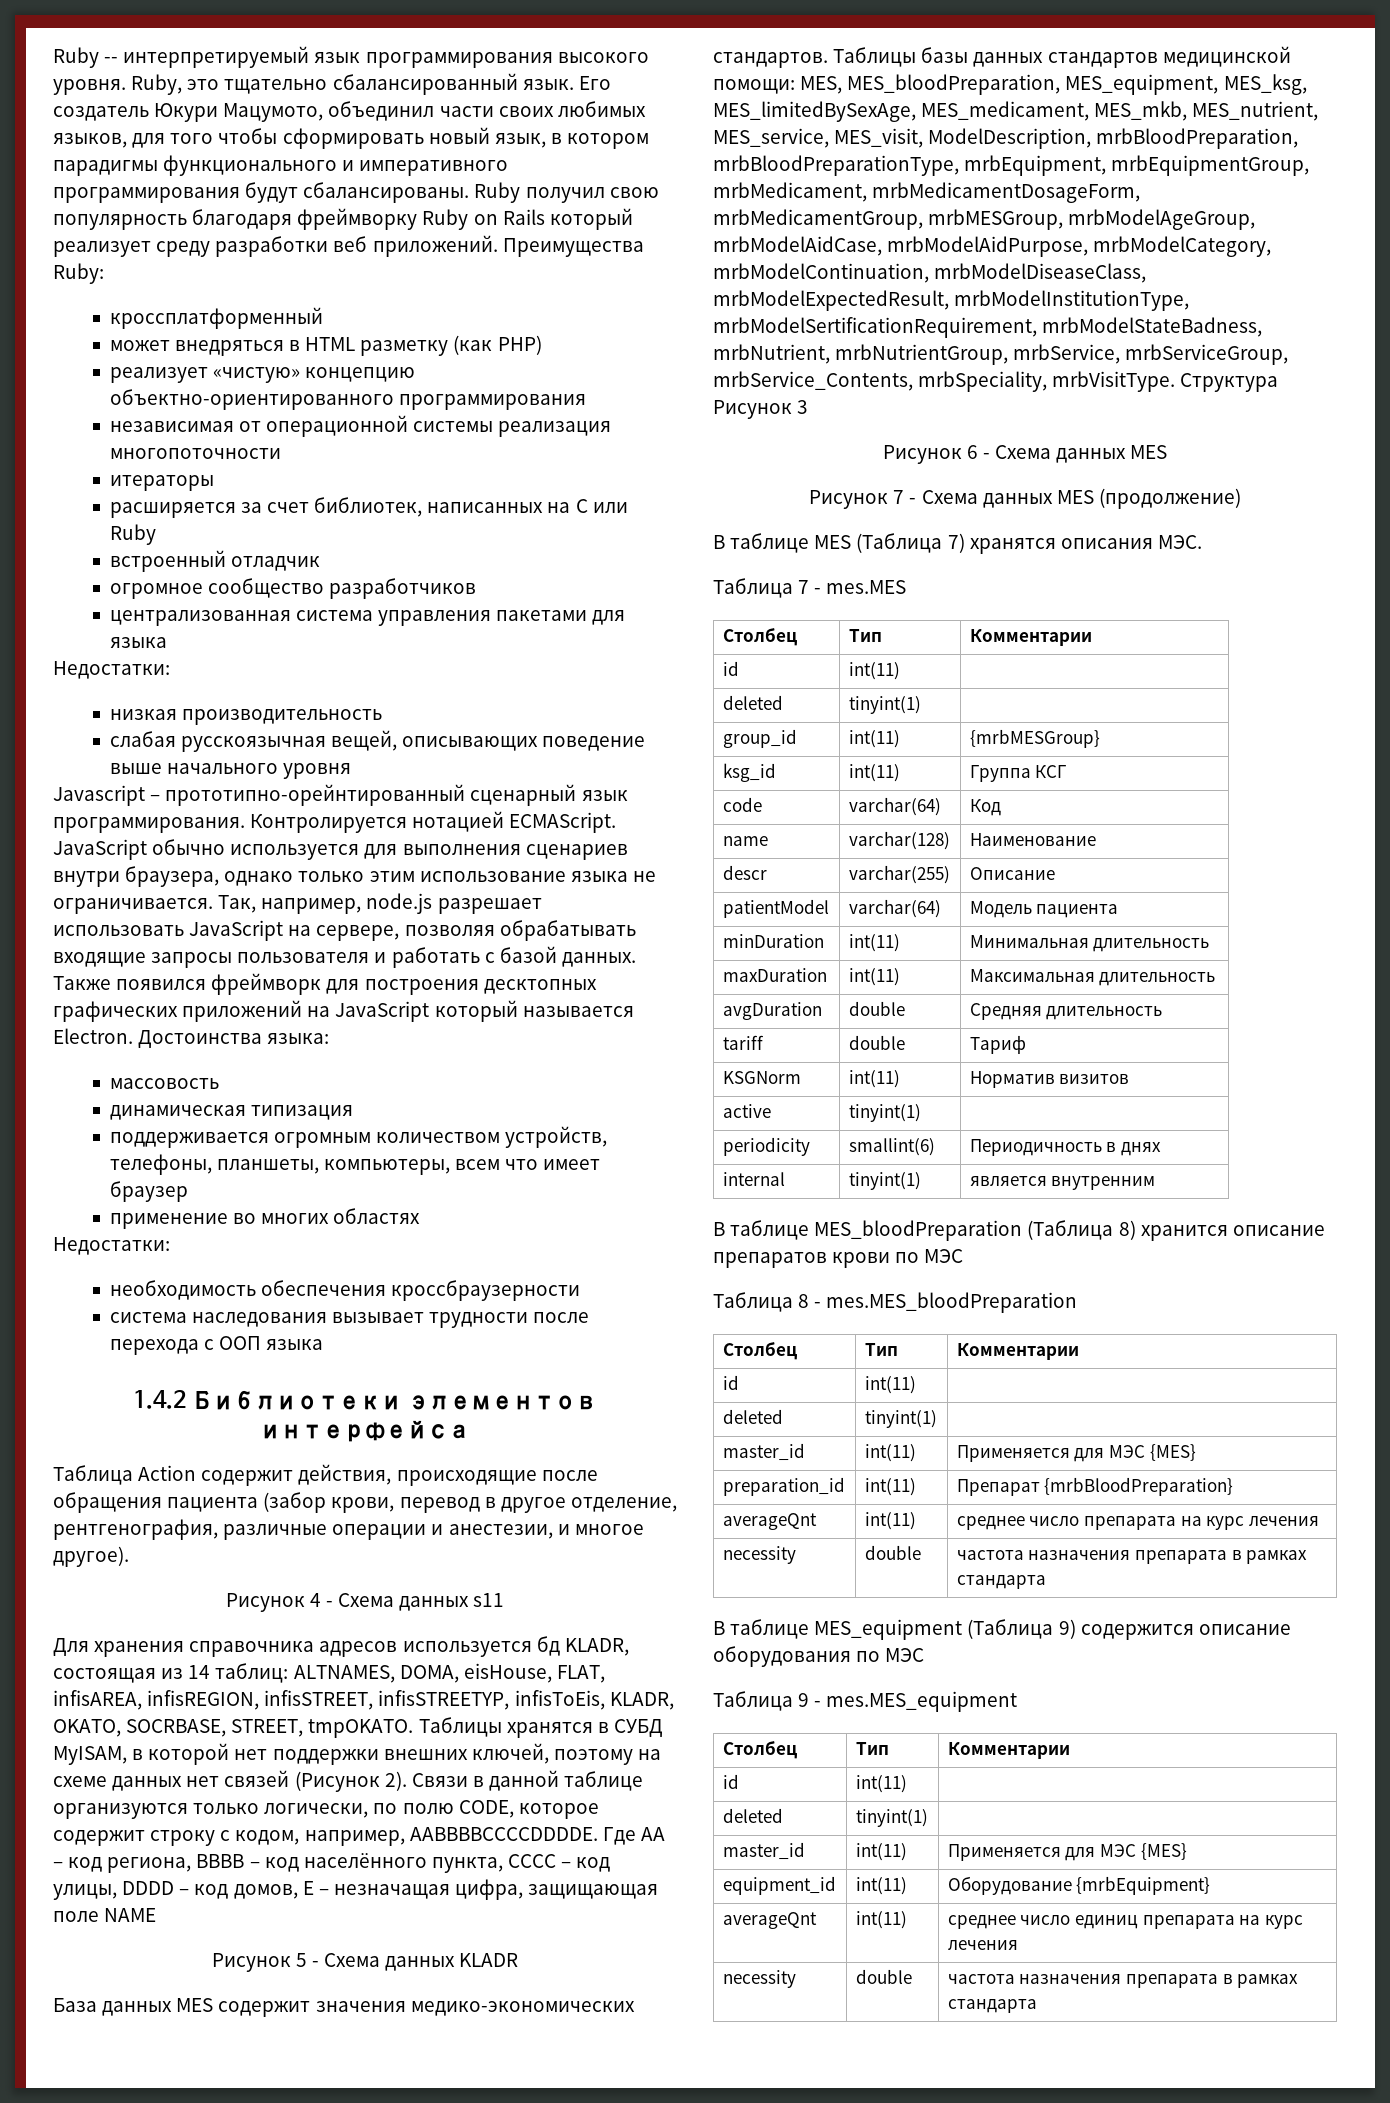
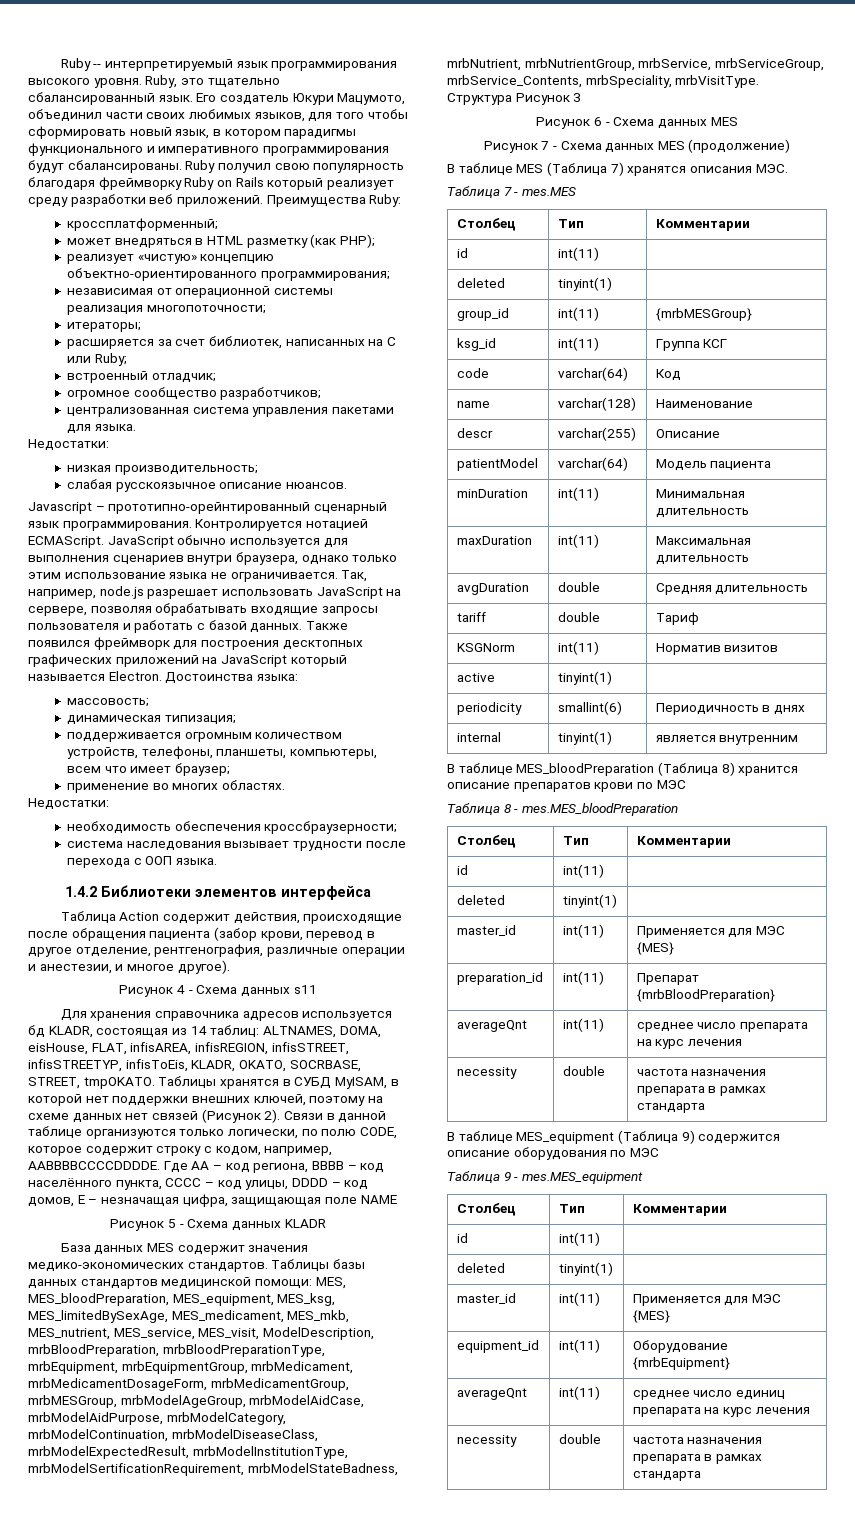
- кроссплатформенный
+ кроссплатформенный;
- может внедряться в HTML разметку (как PHP)
+ может внедряться в HTML разметку (как PHP);
- реализует «чистую» концепцию объектно-ориентированного программирования
+ реализует «чистую» концепцию объектно-ориентированного программирования;
- независимая от операционной системы реализация многопоточности
- итераторы
+ независимая от операционной системы реализация многопоточности;
+ итераторы;
- расширяется за счет библиотек, написанных на C или Ruby
+ расширяется за счет библиотек, написанных на C или Ruby;
- встроенный отладчик
+ встроенный отладчик;
- огромное сообщество разработчиков
+ огромное сообщество разработчиков;
- централизованная система управления пакетами для языка
+ централизованная система управления пакетами для языка.
- низкая производительность
+ низкая производительность;
- слабая русскоязычная вещей, описывающих поведение выше начального уровня
+ слабая русскоязычное описание нюансов.
- массовость
+ массовость;
- динамическая типизация
+ динамическая типизация;
- поддерживается огромным количеством устройств, телефоны, планшеты, компьютеры, всем что имеет браузер
+ поддерживается огромным количеством устройств, телефоны, планшеты, компьютеры, всем что имеет браузер;
- применение во многих областях
+ применение во многих областях.
- необходимость обеспечения кроссбраузерности
+ необходимость обеспечения кроссбраузерности;
- система наследования вызывает трудности после перехода с ООП языка
+ система наследования вызывает трудности после перехода с ООП языка.

